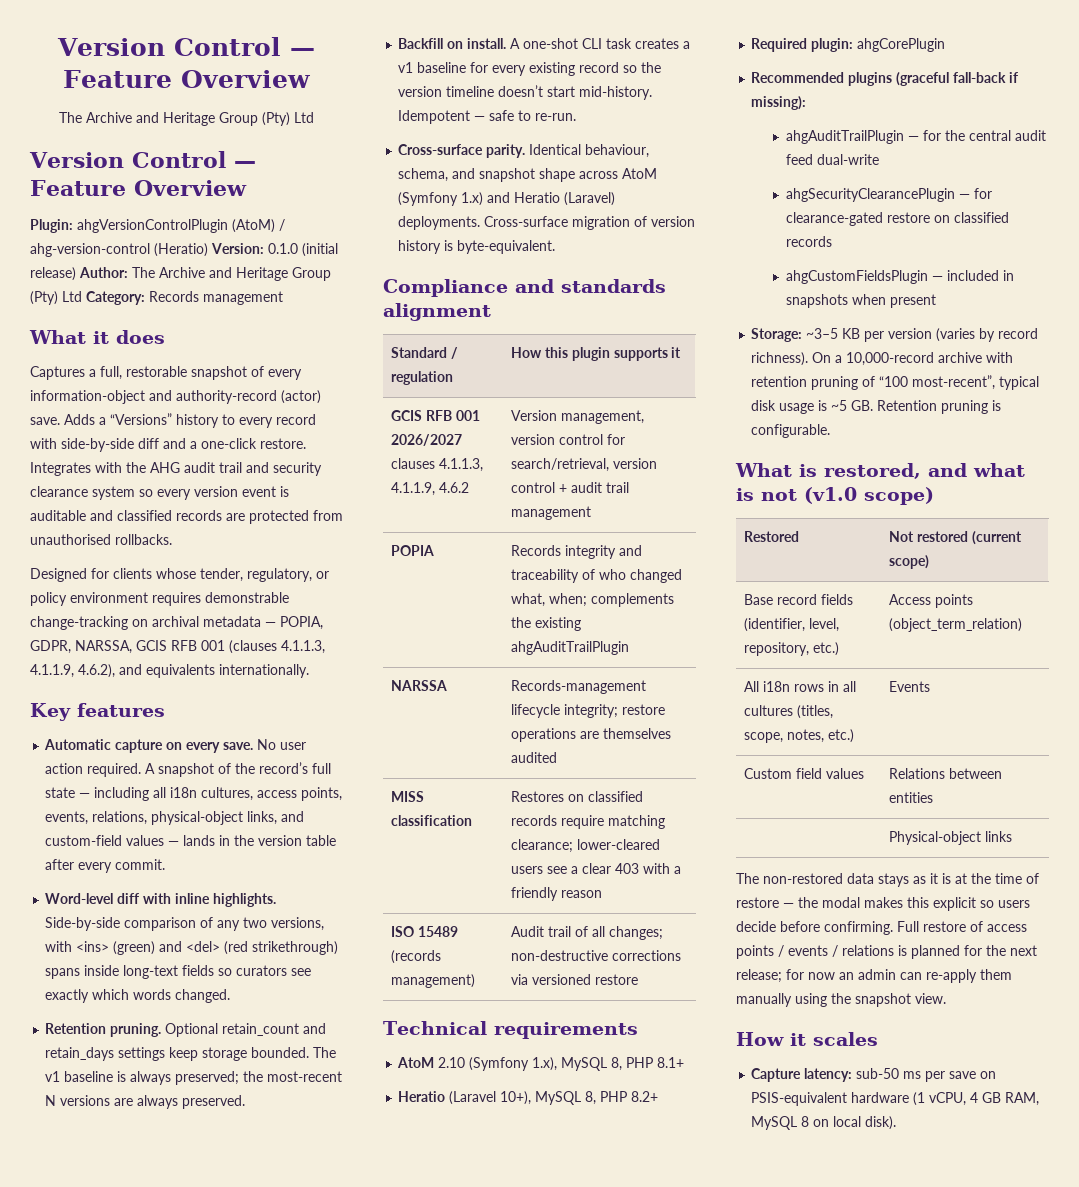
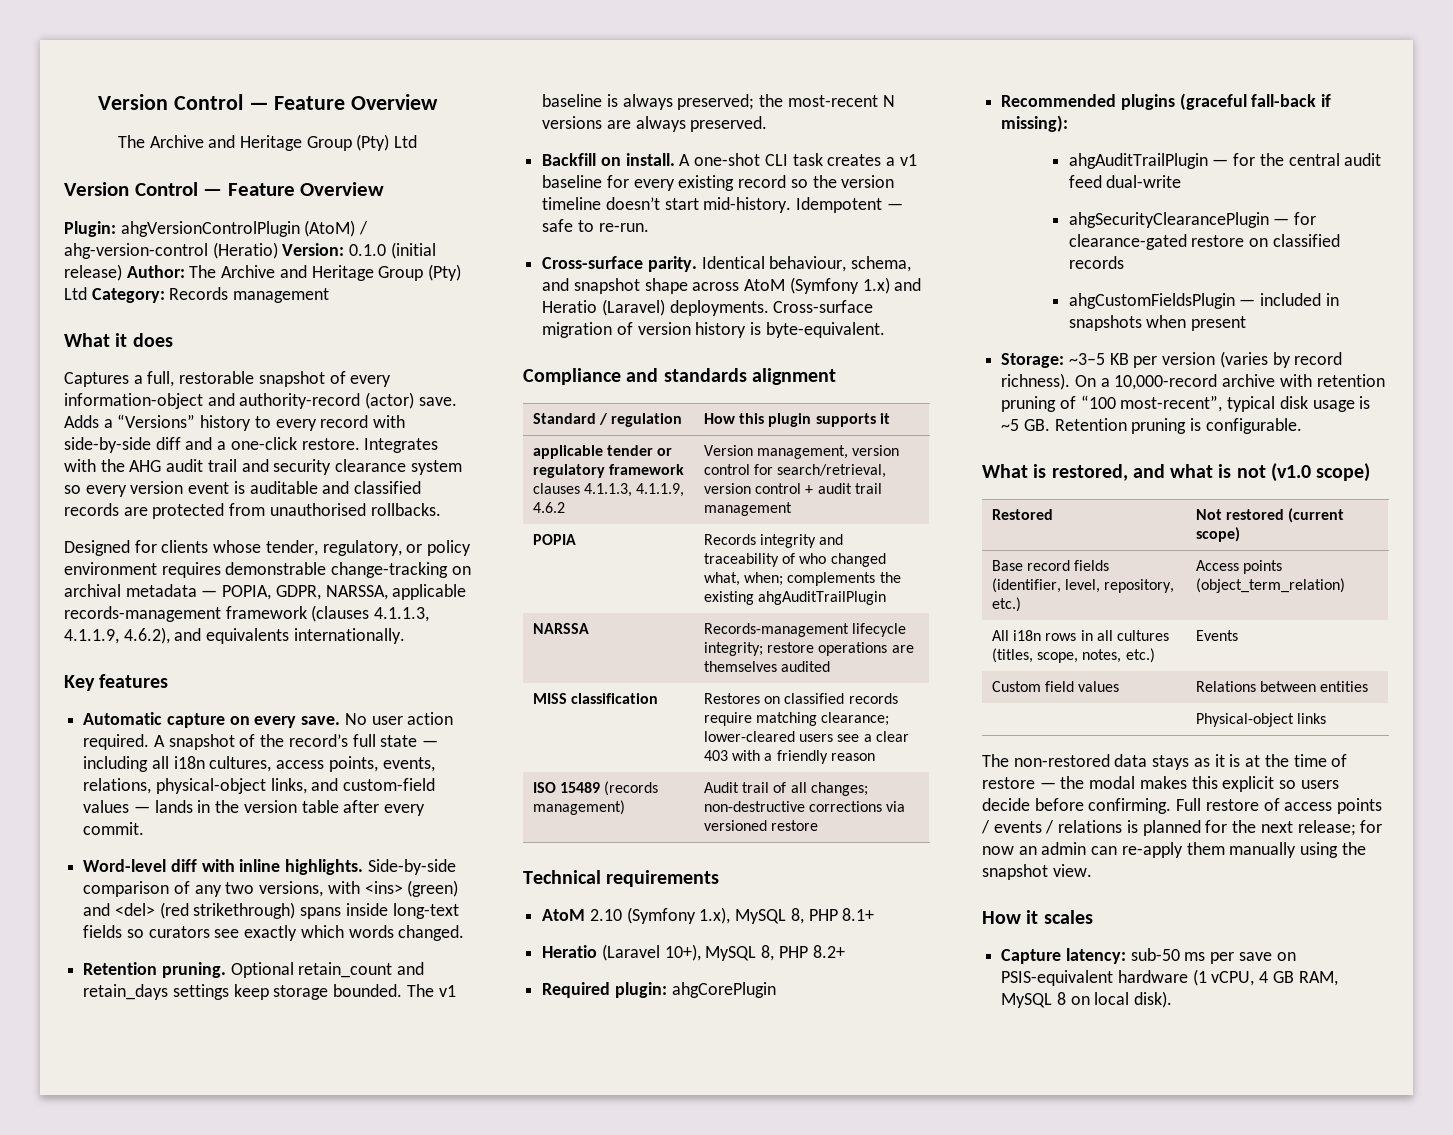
- Designed for clients whose tender, regulatory, or policy environment requires demonstrable change-tracking on archival metadata — POPIA, GDPR, NARSSA, GCIS RFB 001 (clauses 4.1.1.3, 4.1.1.9, 4.6.2), and equivalents internationally.
+ Designed for clients whose tender, regulatory, or policy environment requires demonstrable change-tracking on archival metadata — POPIA, GDPR, NARSSA, applicable records-management framework (clauses 4.1.1.3, 4.1.1.9, 4.6.2), and equivalents internationally.
- GCIS RFB 001 2026/2027 clauses 4.1.1.3, 4.1.1.9, 4.6.2 | Version management, version control for search/retrieval, version control + audit trail management
+ applicable tender or regulatory framework clauses 4.1.1.3, 4.1.1.9, 4.6.2 | Version management, version control for search/retrieval, version control + audit trail management

